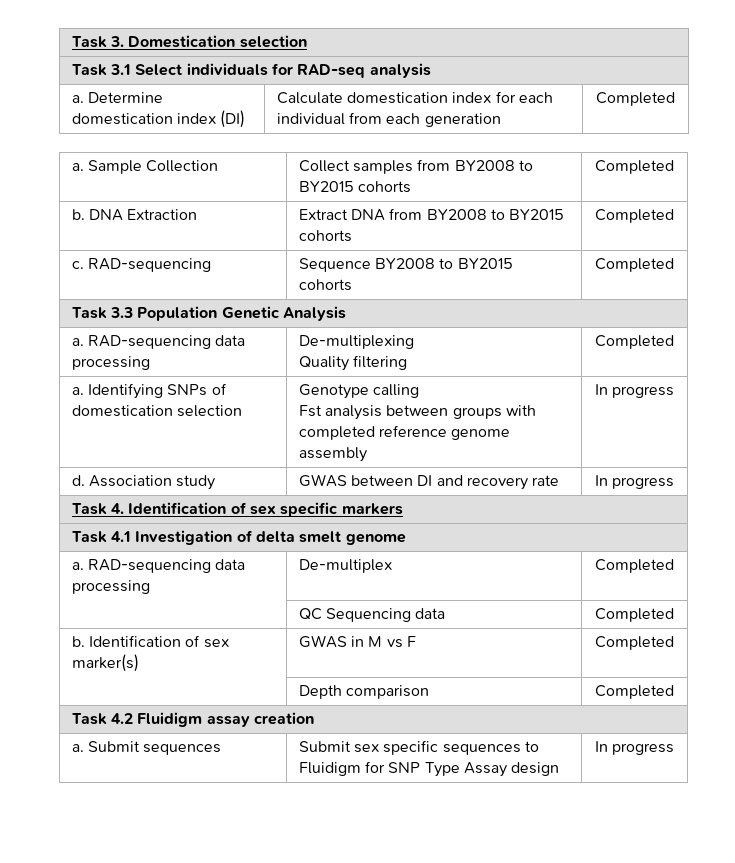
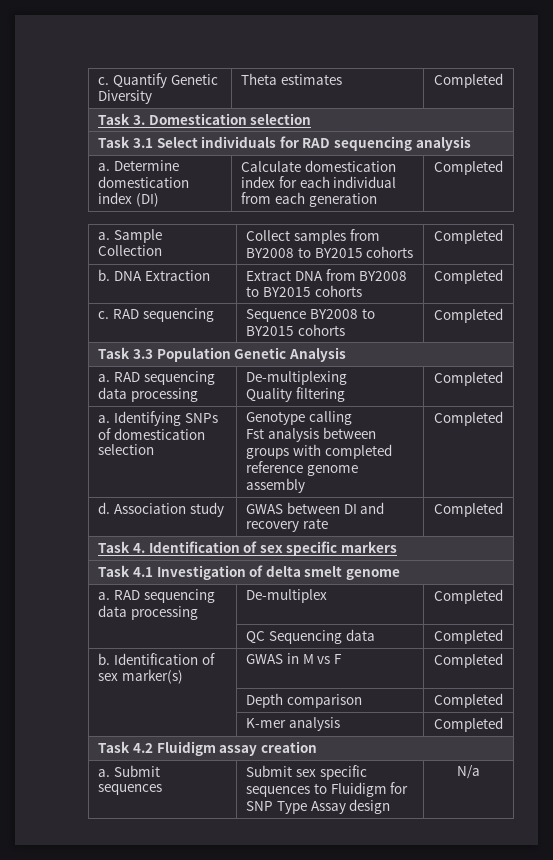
+ c. Quantify Genetic Diversity | Theta estimates | Completed
- Task 3.1 Select individuals for RAD-seq analysis
+ Task 3.1 Select individuals for RAD sequencing analysis
- c. RAD-sequencing | Sequence BY2008 to BY2015 cohorts | Completed
+ c. RAD sequencing | Sequence BY2008 to BY2015 cohorts | Completed
- a. RAD-sequencing data processing | De-multiplexing
+ a. RAD sequencing data processing | De-multiplexing
  a. Identifying SNPs of domestication selection | Genotype calling
- Fst analysis between groups with completed reference genome assembly | In progress
+ Fst analysis between groups with completed reference genome assembly | Completed
- d. Association study | GWAS between DI and recovery rate | In progress
+ d. Association study | GWAS between DI and recovery rate | Completed
- a. RAD-sequencing data processing | De-multiplex | Completed
+ a. RAD sequencing data processing | De-multiplex | Completed
+ | K-mer analysis | Completed
- a. Submit sequences | Submit sex specific sequences to Fluidigm for SNP Type Assay design | In progress
+ a. Submit sequences | Submit sex specific sequences to Fluidigm for SNP Type Assay design | N/a

